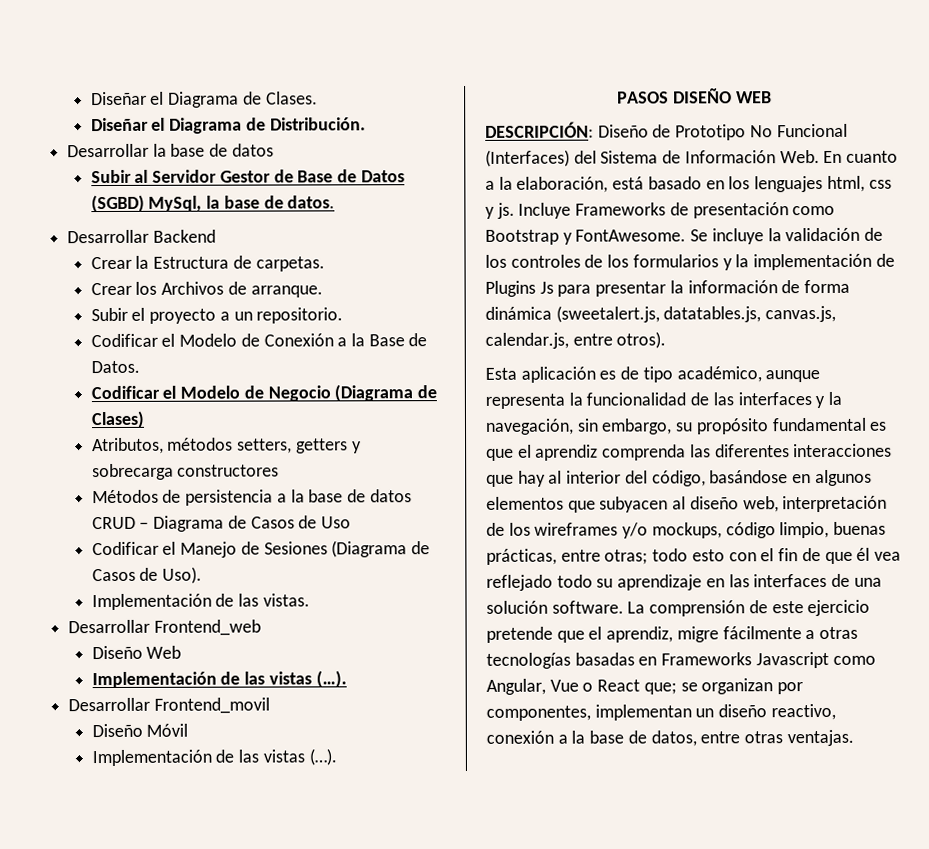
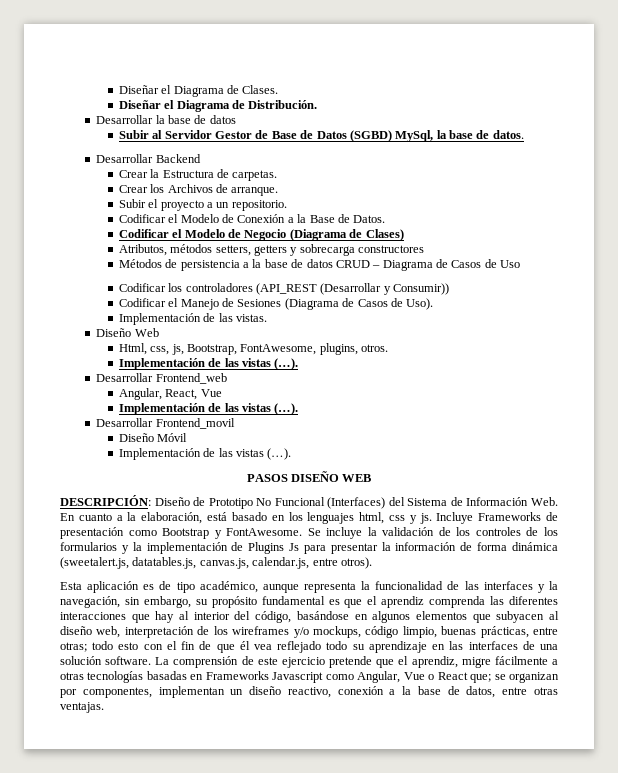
+ Codificar los controladores (API_REST (Desarrollar y Consumir))
+ Diseño Web
+ Html, css, js, Bootstrap, FontAwesome, plugins, otros.
+ Implementación de las vistas (…).
- Diseño Web
+ Angular, React, Vue

